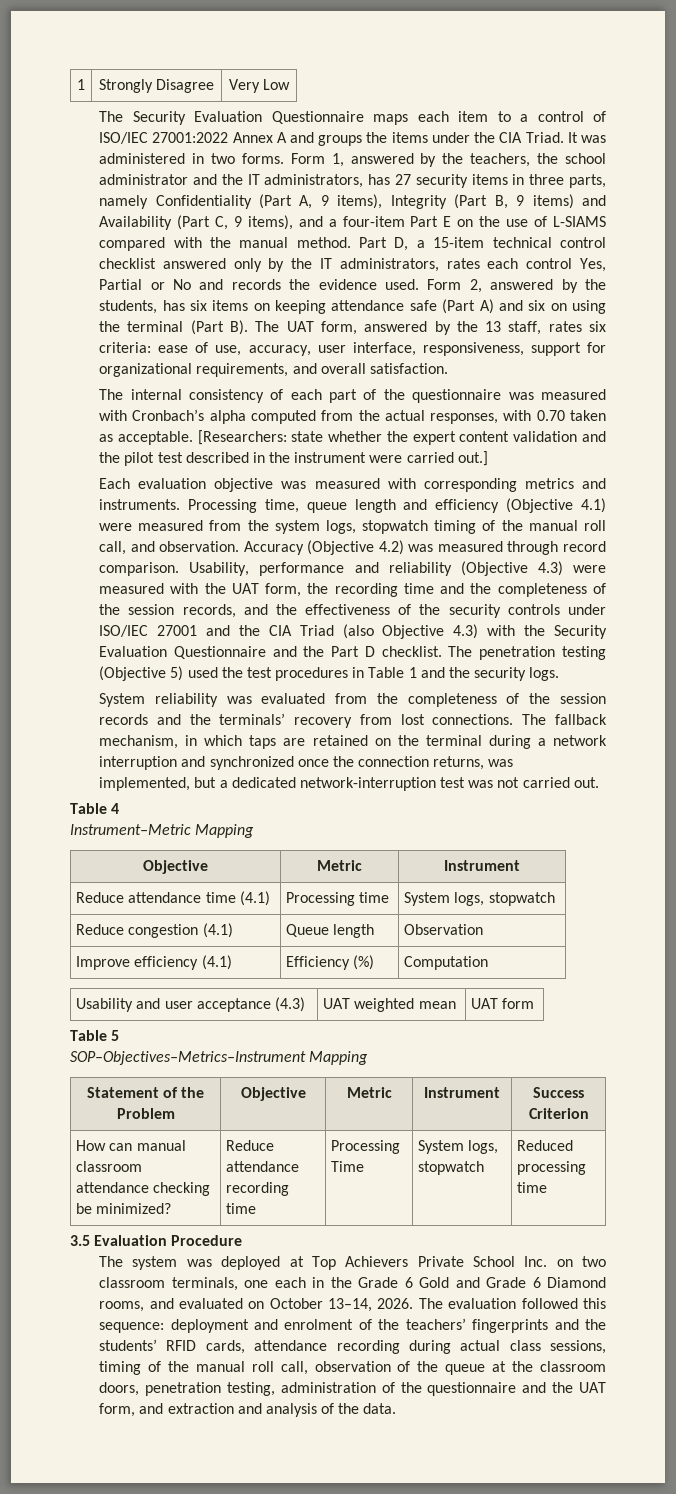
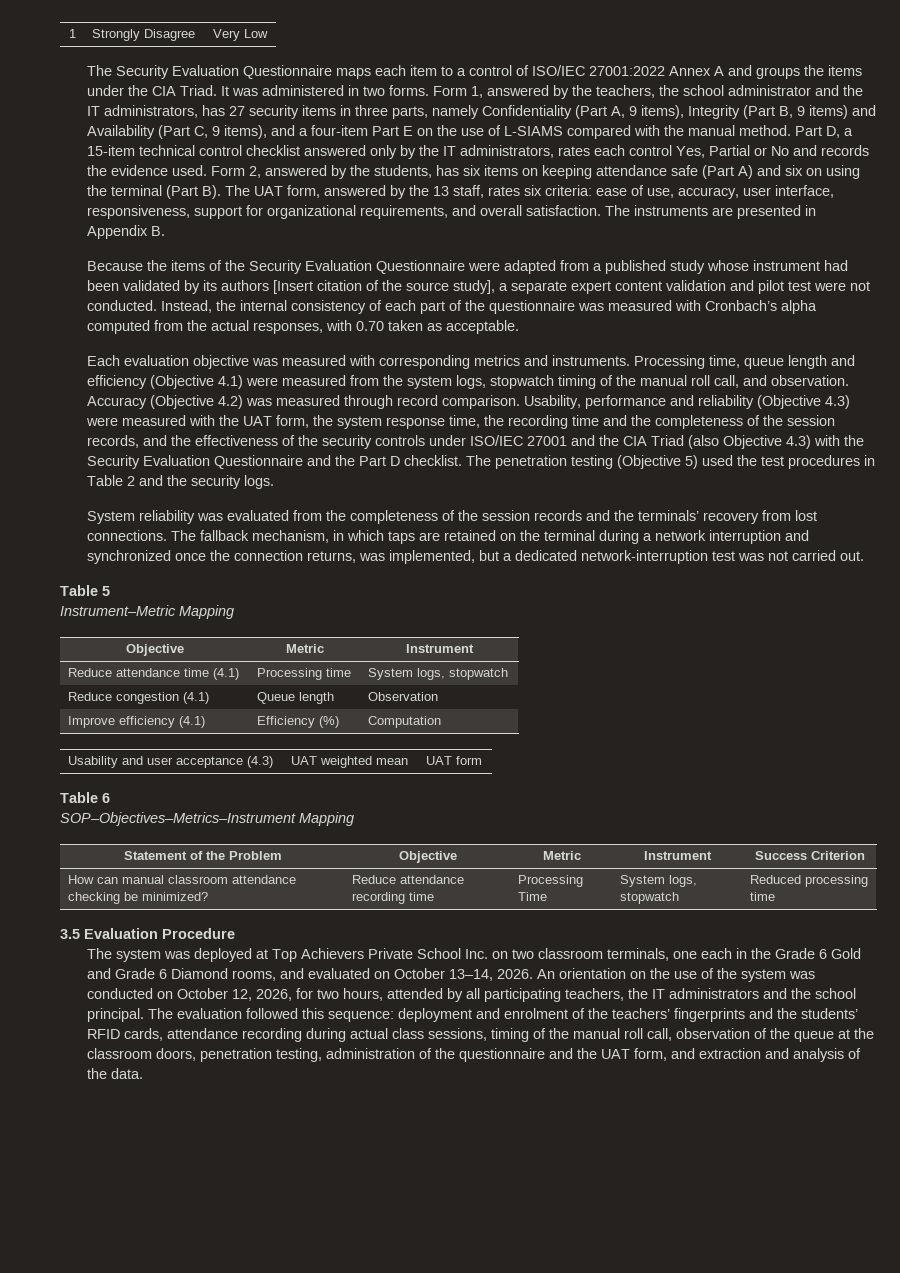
- ease of use, accuracy, user interface, responsiveness, support for organizational requirements, and overall satisfaction.
- The internal consistency of each part of the questionnaire was measured with Cronbach’s alpha computed from the actual responses, with 0.70 taken as acceptable. [Researchers: state whether the expert content validation and the pilot test described in the instrument were carried out.]
+ ease of use, accuracy, user interface, responsiveness, support for organizational requirements, and overall satisfaction. The instruments are presented in Appendix B.
+ Because the items of the Security Evaluation Questionnaire were adapted from a published study whose instrument had been validated by its authors [Insert citation of the source study], a separate expert content validation and pilot test were not conducted. Instead, the internal consistency of each part of the questionnaire was measured with Cronbach’s alpha computed from the actual responses, with 0.70 taken as acceptable.
- Usability, performance and reliability (Objective 4.3) were measured with the UAT form, the recording time and the completeness of the session records, and the effectiveness of the security controls under ISO/IEC 27001 and the CIA Triad (also Objective 4.3) with the Security Evaluation Questionnaire and the Part D checklist.
+ Usability, performance and reliability (Objective 4.3) were measured with the UAT form, the system response time, the recording time and the completeness of the session records, and the effectiveness of the security controls under ISO/IEC 27001 and the CIA Triad (also Objective 4.3) with the Security Evaluation Questionnaire and the Part D checklist.
- The penetration testing (Objective 5) used the test procedures in Table 1 and the security logs.
+ The penetration testing (Objective 5) used the test procedures in Table 2 and the security logs.
- Table 4
+ Table 5
- Table 5
+ Table 6
+ An orientation on the use of the system was conducted on October 12, 2026, for two hours, attended by all participating teachers, the IT administrators and the school principal.

